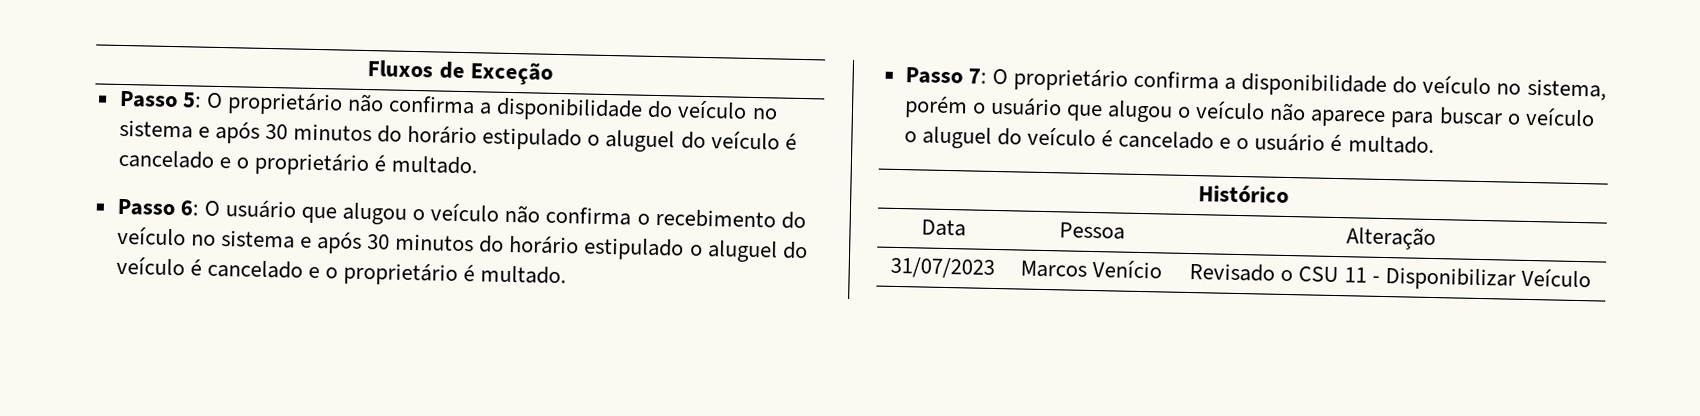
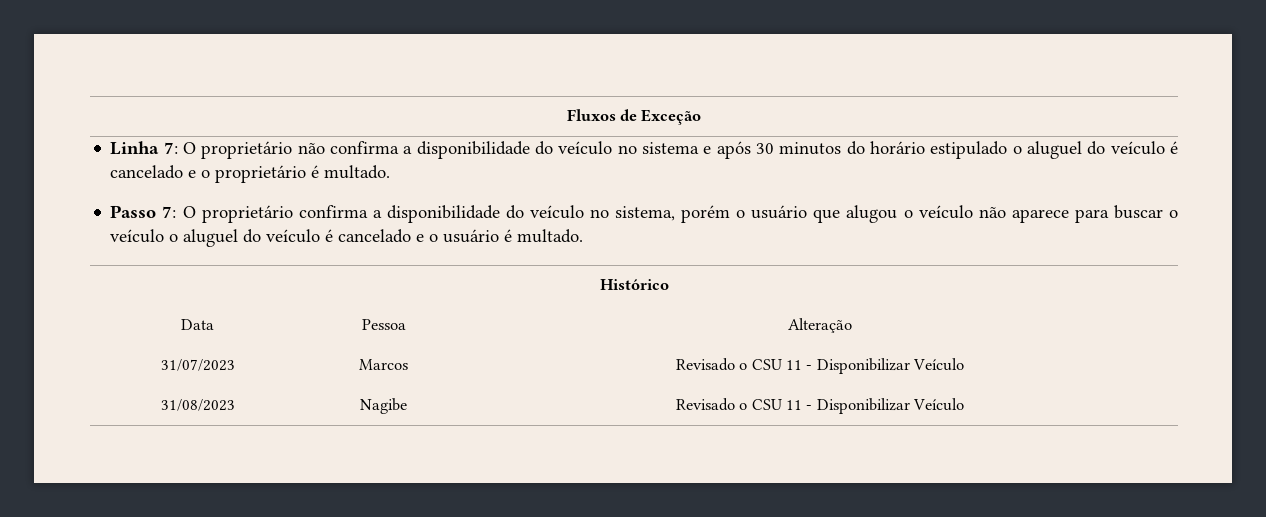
- Passo 5: O proprietário não confirma a disponibilidade do veículo no sistema e após 30 minutos do horário estipulado o aluguel do veículo é cancelado e o proprietário é multado.
+ Linha 7: O proprietário não confirma a disponibilidade do veículo no sistema e após 30 minutos do horário estipulado o aluguel do veículo é cancelado e o proprietário é multado.
- Passo 6: O usuário que alugou o veículo não confirma o recebimento do veículo no sistema e após 30 minutos do horário estipulado o aluguel do veículo é cancelado e o proprietário é multado.
- 31/07/2023 | Marcos Venício | Revisado o CSU 11 - Disponibilizar Veículo
+ 31/07/2023 | Marcos | Revisado o CSU 11 - Disponibilizar Veículo
+ 31/08/2023 | Nagibe | Revisado o CSU 11 - Disponibilizar Veículo

